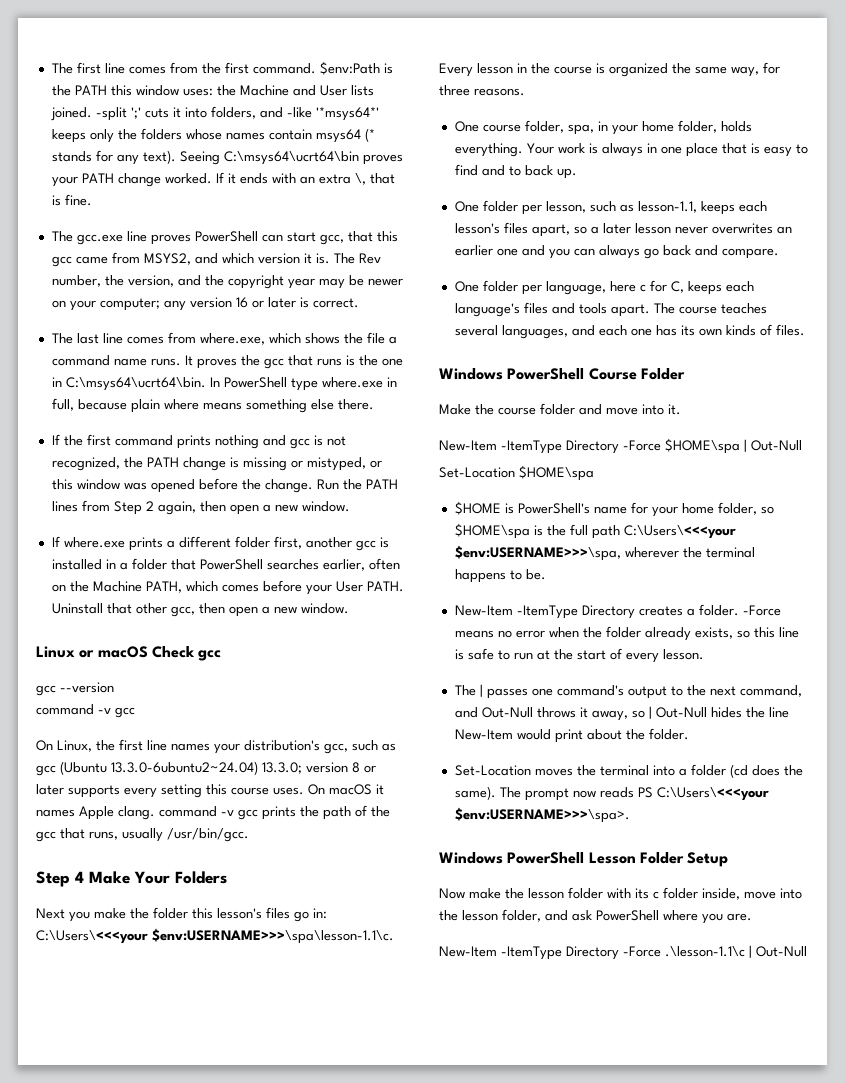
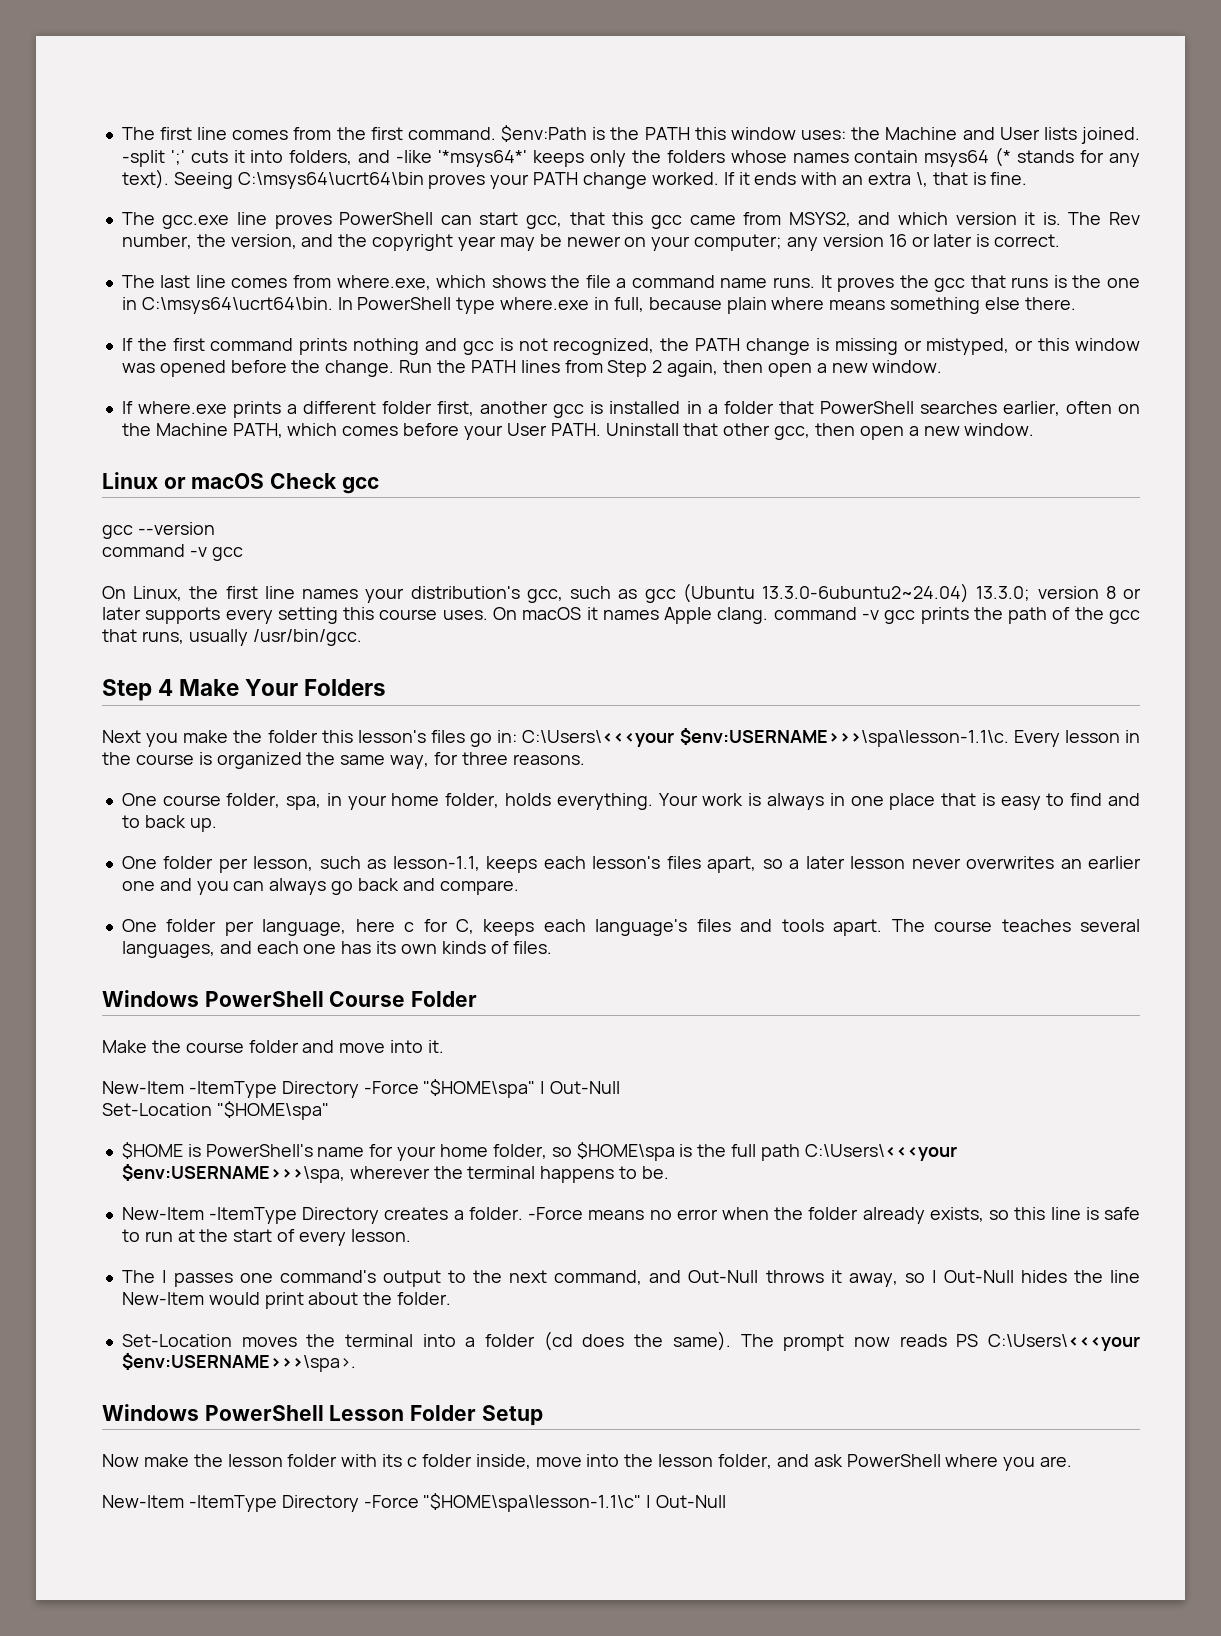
- New-Item -ItemType Directory -Force $HOME\spa | Out-Null
+ New-Item -ItemType Directory -Force "$HOME\spa" | Out-Null
- Set-Location $HOME\spa
+ Set-Location "$HOME\spa"
- New-Item -ItemType Directory -Force .\lesson-1.1\c | Out-Null
+ New-Item -ItemType Directory -Force "$HOME\spa\lesson-1.1\c" | Out-Null

